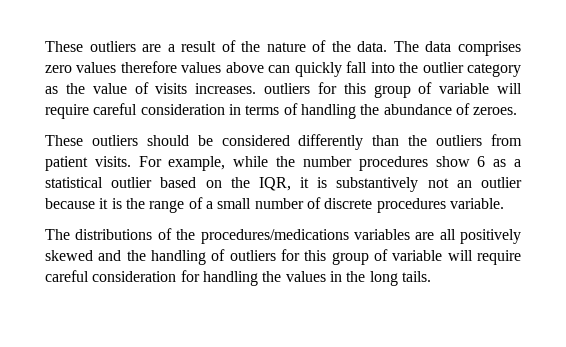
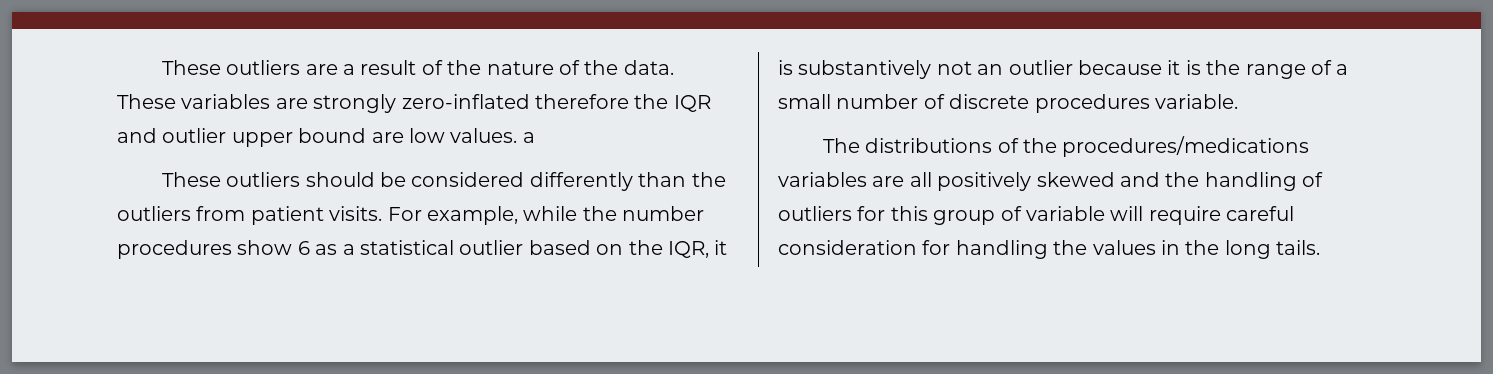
- The data comprises zero values therefore values above can quickly fall into the outlier category as the value of visits increases. outliers for this group of variable will require careful consideration in terms of handling the abundance of zeroes.
+ These variables are strongly zero-inflated therefore the IQR and outlier upper bound are low values. a

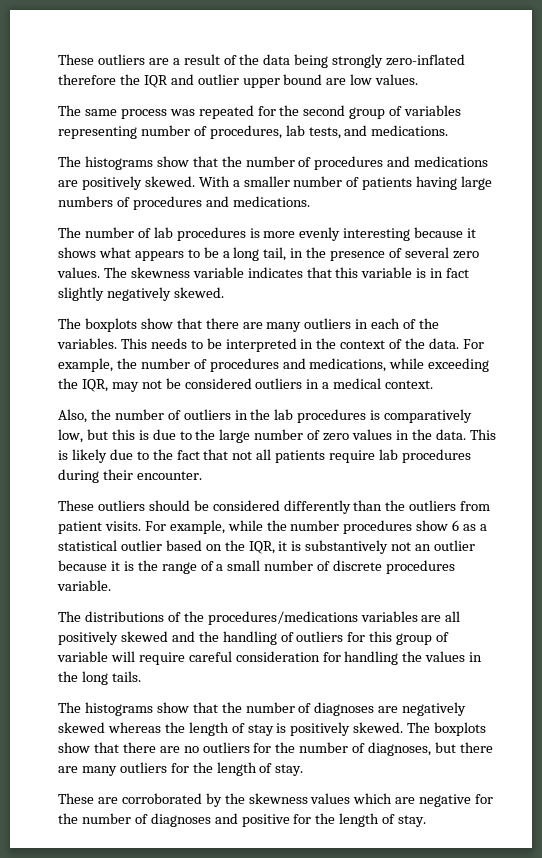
- These outliers are a result of the nature of the data. These variables are strongly zero-inflated therefore the IQR and outlier upper bound are low values. a
+ These outliers are a result of the data being strongly zero-inflated therefore the IQR and outlier upper bound are low values.
+ The same process was repeated for the second group of variables representing number of procedures, lab tests, and medications.
+ The histograms show that the number of procedures and medications are positively skewed. With a smaller number of patients having large numbers of procedures and medications.
+ The number of lab procedures is more evenly interesting because it shows what appears to be a long tail, in the presence of several zero values. The skewness variable indicates that this variable is in fact slightly negatively skewed.
+ The boxplots show that there are many outliers in each of the variables. This needs to be interpreted in the context of the data. For example, the number of procedures and medications, while exceeding the IQR, may not be considered outliers in a medical context.
+ Also, the number of outliers in the lab procedures is comparatively low, but this is due to the large number of zero values in the data. This is likely due to the fact that not all patients require lab procedures during their encounter.
+ The histograms show that the number of diagnoses are negatively skewed whereas the length of stay is positively skewed. The boxplots show that there are no outliers for the number of diagnoses, but there are many outliers for the length of stay.
+ These are corroborated by the skewness values which are negative for the number of diagnoses and positive for the length of stay.

